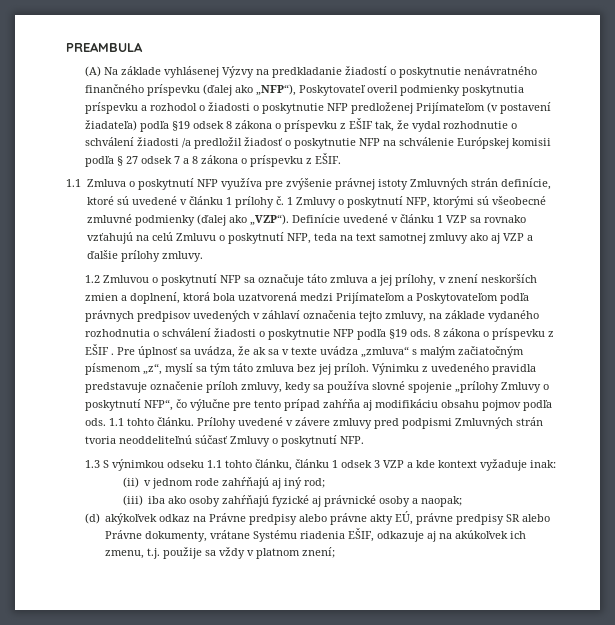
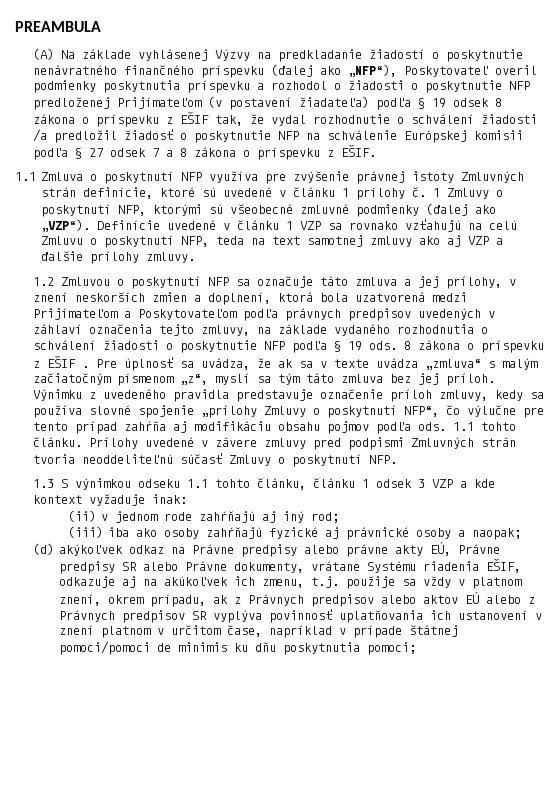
- (A) Na základe vyhlásenej Výzvy na predkladanie žiadostí o poskytnutie nenávratného finančného príspevku (ďalej ako „NFP“), Poskytovateľ overil podmienky poskytnutia príspevku a rozhodol o žiadosti o poskytnutie NFP predloženej Prijímateľom (v postavení žiadateľa) podľa §19 odsek 8 zákona o príspevku z EŠIF tak, že vydal rozhodnutie o schválení žiadosti /a predložil žiadosť o poskytnutie NFP na schválenie Európskej komisii podľa § 27 odsek 7 a 8 zákona o príspevku z EŠIF.
+ (A) Na základe vyhlásenej Výzvy na predkladanie žiadostí o poskytnutie nenávratného finančného príspevku (ďalej ako „NFP“), Poskytovateľ overil podmienky poskytnutia príspevku a rozhodol o žiadosti o poskytnutie NFP predloženej Prijímateľom (v postavení žiadateľa) podľa § 19 odsek 8 zákona o príspevku z EŠIF tak, že vydal rozhodnutie o schválení žiadosti /a predložil žiadosť o poskytnutie NFP na schválenie Európskej komisii podľa § 27 odsek 7 a 8 zákona o príspevku z EŠIF.
- 1.2 Zmluvou o poskytnutí NFP sa označuje táto zmluva a jej prílohy, v znení neskorších zmien a doplnení, ktorá bola uzatvorená medzi Prijímateľom a Poskytovateľom podľa právnych predpisov uvedených v záhlaví označenia tejto zmluvy, na základe vydaného rozhodnutia o schválení žiadosti o poskytnutie NFP podľa §19 ods.
+ 1.2 Zmluvou o poskytnutí NFP sa označuje táto zmluva a jej prílohy, v znení neskorších zmien a doplnení, ktorá bola uzatvorená medzi Prijímateľom a Poskytovateľom podľa právnych predpisov uvedených v záhlaví označenia tejto zmluvy, na základe vydaného rozhodnutia o schválení žiadosti o poskytnutie NFP podľa § 19 ods.
- (d) akýkoľvek odkaz na Právne predpisy alebo právne akty EÚ, právne predpisy SR alebo Právne dokumenty, vrátane Systému riadenia EŠIF, odkazuje aj na akúkoľvek ich zmenu, t.j. použije sa vždy v platnom znení;
+ (d) akýkoľvek odkaz na Právne predpisy alebo právne akty EÚ, Právne predpisy SR alebo Právne dokumenty, vrátane Systému riadenia EŠIF, odkazuje aj na akúkoľvek ich zmenu, t.j. použije sa vždy v platnom znení, okrem prípadu, ak z Právnych predpisov alebo aktov EÚ alebo z Právnych predpisov SR vyplýva povinnosť uplatňovania ich ustanovení v znení platnom v určitom čase, napríklad v prípade štátnej pomoci/pomoci de minimis ku dňu poskytnutia pomoci;

